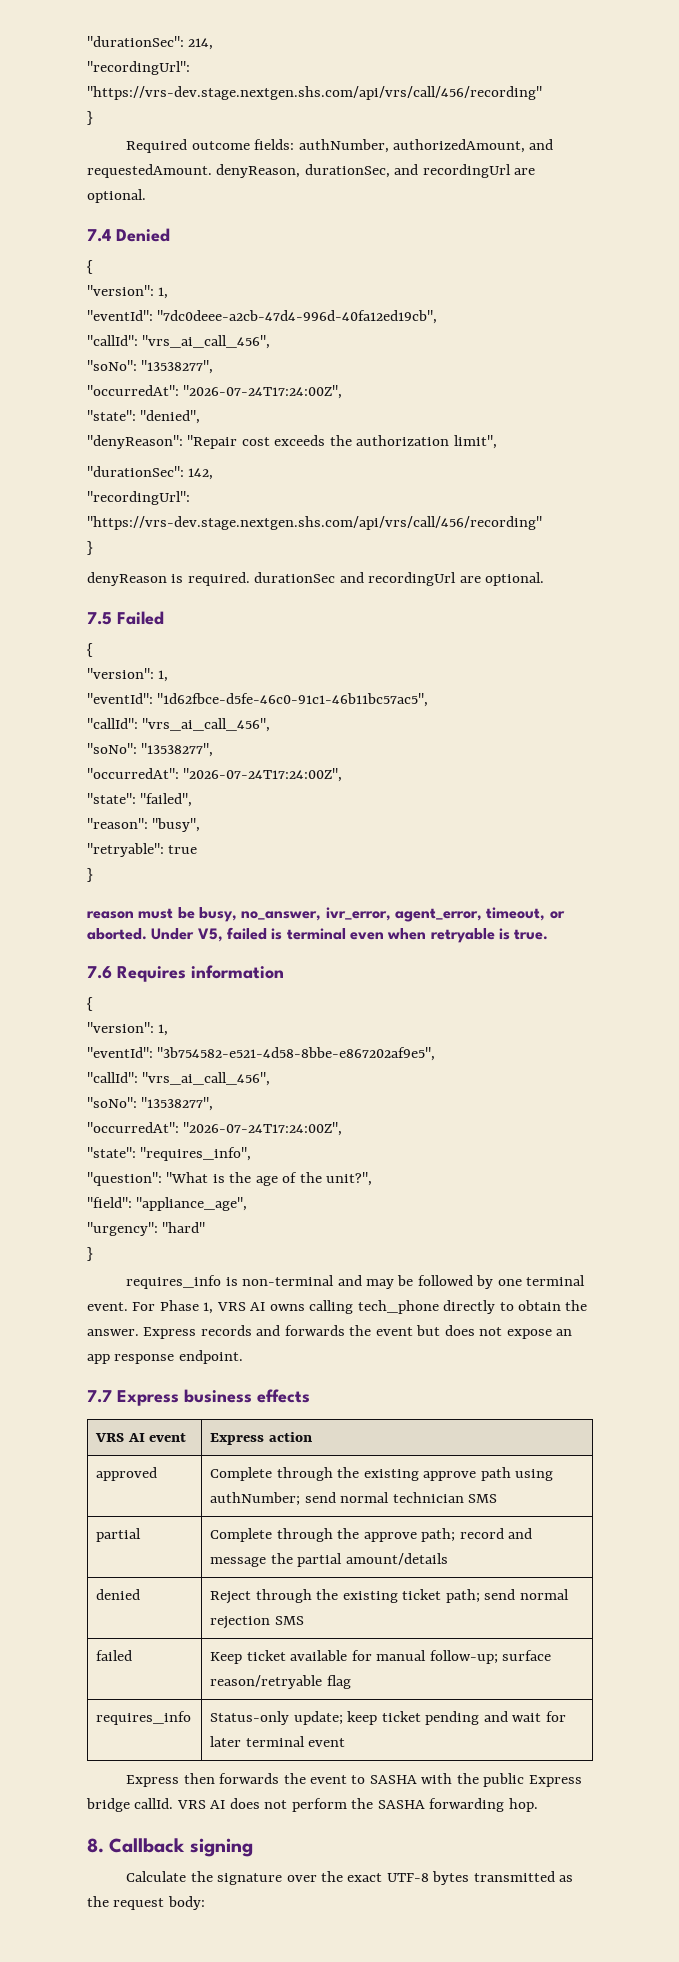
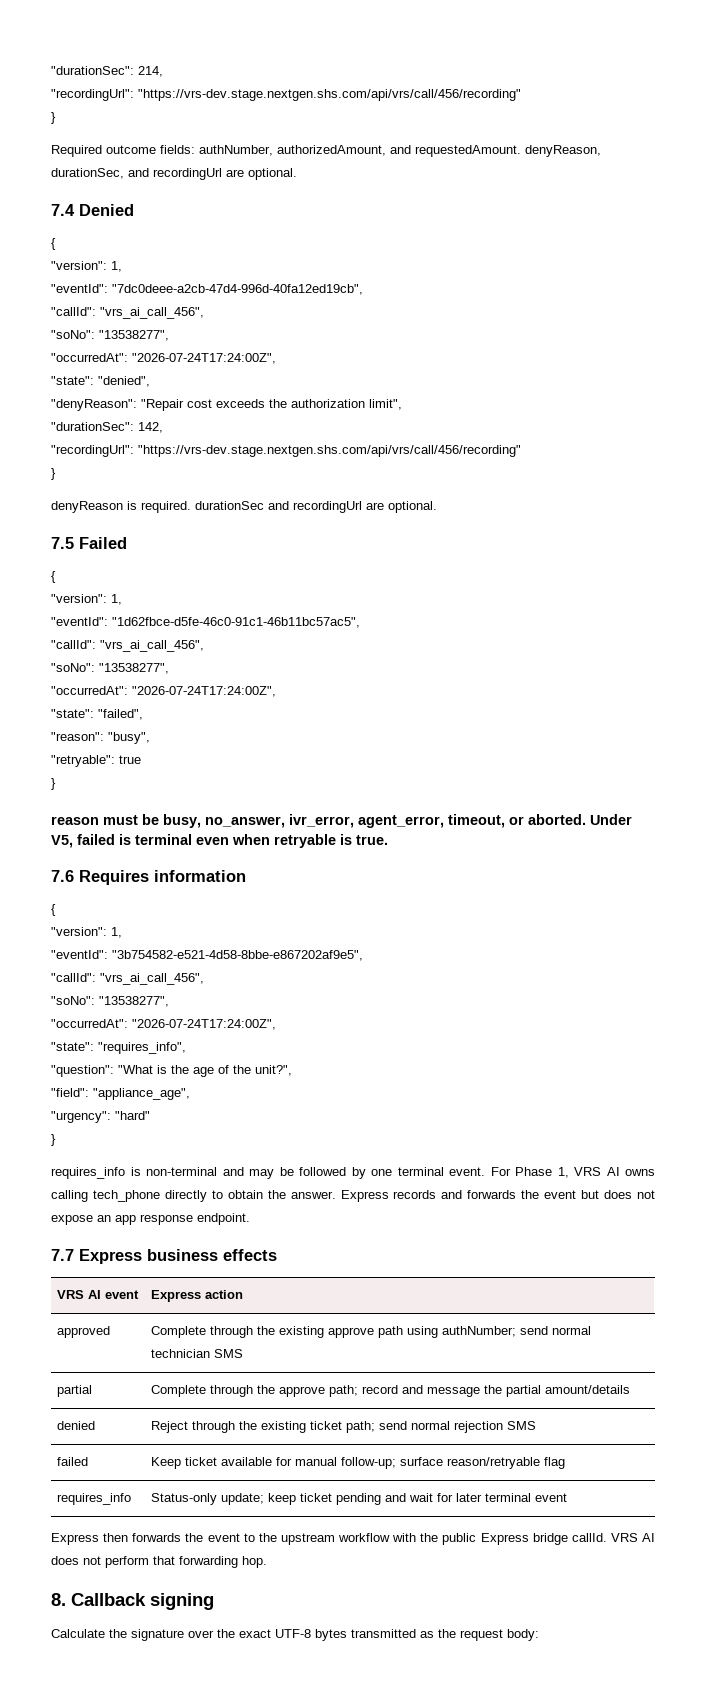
- Express then forwards the event to SASHA with the public Express bridge callId.
+ Express then forwards the event to the upstream workflow with the public Express bridge callId.
- VRS AI does not perform the SASHA forwarding hop.
+ VRS AI does not perform that forwarding hop.

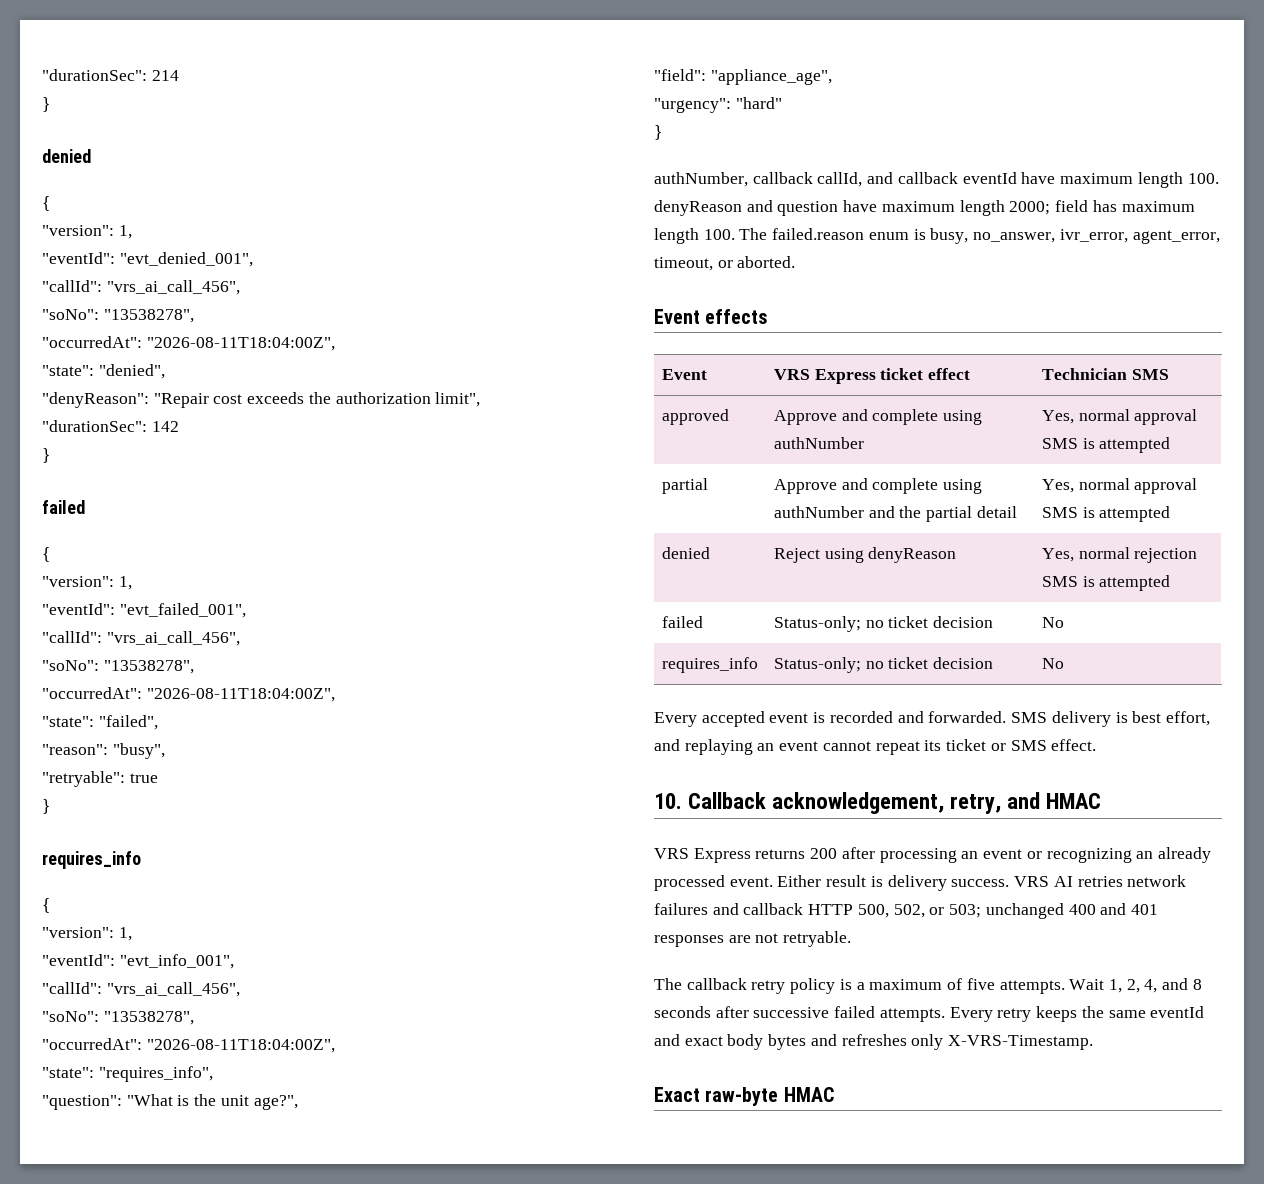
- "durationSec": 214,
- "recordingUrl": "https://vrs-dev.stage.nextgen.shs.com/api/vrs/call/456/recording"
+ "durationSec": 214
  }
- Required outcome fields: authNumber, authorizedAmount, and requestedAmount. denyReason, durationSec, and recordingUrl are optional.
- 7.4 Denied
+ denied
  {
  "version": 1,
- "eventId": "7dc0deee-a2cb-47d4-996d-40fa12ed19cb",
+ "eventId": "evt_denied_001",
  "callId": "vrs_ai_call_456",
- "soNo": "13538277",
- "occurredAt": "2026-07-24T17:24:00Z",
+ "soNo": "13538278",
+ "occurredAt": "2026-08-11T18:04:00Z",
- "durationSec": 142,
- "recordingUrl": "https://vrs-dev.stage.nextgen.shs.com/api/vrs/call/456/recording"
+ "durationSec": 142
  }
- denyReason is required. durationSec and recordingUrl are optional.
- 7.5 Failed
+ failed
  {
  "version": 1,
- "eventId": "1d62fbce-d5fe-46c0-91c1-46b11bc57ac5",
+ "eventId": "evt_failed_001",
  "callId": "vrs_ai_call_456",
- "soNo": "13538277",
- "occurredAt": "2026-07-24T17:24:00Z",
+ "soNo": "13538278",
+ "occurredAt": "2026-08-11T18:04:00Z",
  "retryable": true
  }
- reason must be busy, no_answer, ivr_error, agent_error, timeout, or aborted. Under V5, failed is terminal even when retryable is true.
- 7.6 Requires information
+ requires_info
  {
  "version": 1,
- "eventId": "3b754582-e521-4d58-8bbe-e867202af9e5",
+ "eventId": "evt_info_001",
  "callId": "vrs_ai_call_456",
- "soNo": "13538277",
- "occurredAt": "2026-07-24T17:24:00Z",
+ "soNo": "13538278",
+ "occurredAt": "2026-08-11T18:04:00Z",
- "question": "What is the age of the unit?",
+ "question": "What is the unit age?",
- requires_info is non-terminal and may be followed by one terminal event. For Phase 1, VRS AI owns calling tech_phone directly to obtain the answer. Express records and forwards the event but does not expose an app response endpoint.
- 7.7 Express business effects
- VRS AI event | Express action
- approved | Complete through the existing approve path using authNumber; send normal technician SMS
+ authNumber, callback callId, and callback eventId have maximum length 100. denyReason and question have maximum length 2000; field has maximum length 100. The failed.reason enum is busy, no_answer, ivr_error, agent_error, timeout, or aborted.
+ Event effects
+ Event | VRS Express ticket effect | Technician SMS
+ approved | Approve and complete using authNumber | Yes, normal approval SMS is attempted
- partial | Complete through the approve path; record and message the partial amount/details
- denied | Reject through the existing ticket path; send normal rejection SMS
+ partial | Approve and complete using authNumber and the partial detail | Yes, normal approval SMS is attempted
+ denied | Reject using denyReason | Yes, normal rejection SMS is attempted
- failed | Keep ticket available for manual follow-up; surface reason/retryable flag
- requires_info | Status-only update; keep ticket pending and wait for later terminal event
- Express then forwards the event to the upstream workflow with the public Express bridge callId. VRS AI does not perform that forwarding hop.
- 8. Callback signing
- Calculate the signature over the exact UTF-8 bytes transmitted as the request body:
+ failed | Status-only; no ticket decision | No
+ requires_info | Status-only; no ticket decision | No
+ Every accepted event is recorded and forwarded. SMS delivery is best effort, and replaying an event cannot repeat its ticket or SMS effect.
+ 10. Callback acknowledgement, retry, and HMAC
+ VRS Express returns 200 after processing an event or recognizing an already processed event. Either result is delivery success. VRS AI retries network failures and callback HTTP 500, 502, or 503; unchanged 400 and 401 responses are not retryable.
+ The callback retry policy is a maximum of five attempts. Wait 1, 2, 4, and 8 seconds after successive failed attempts. Every retry keeps the same eventId and exact body bytes and refreshes only X-VRS-Timestamp.
+ Exact raw-byte HMAC

